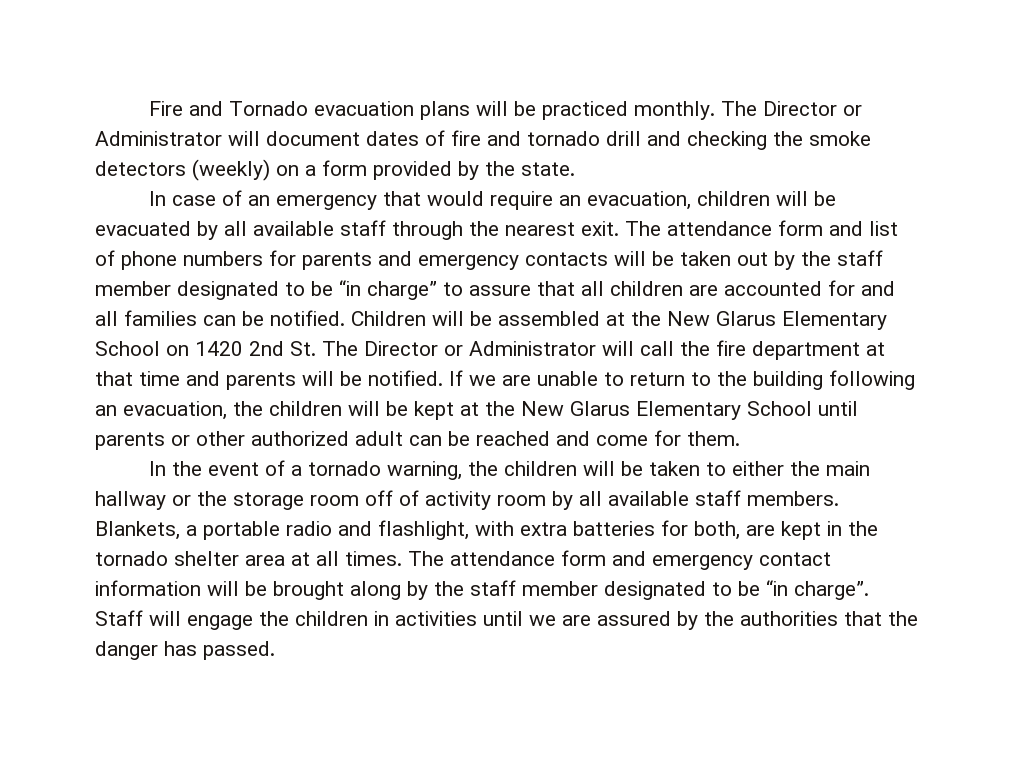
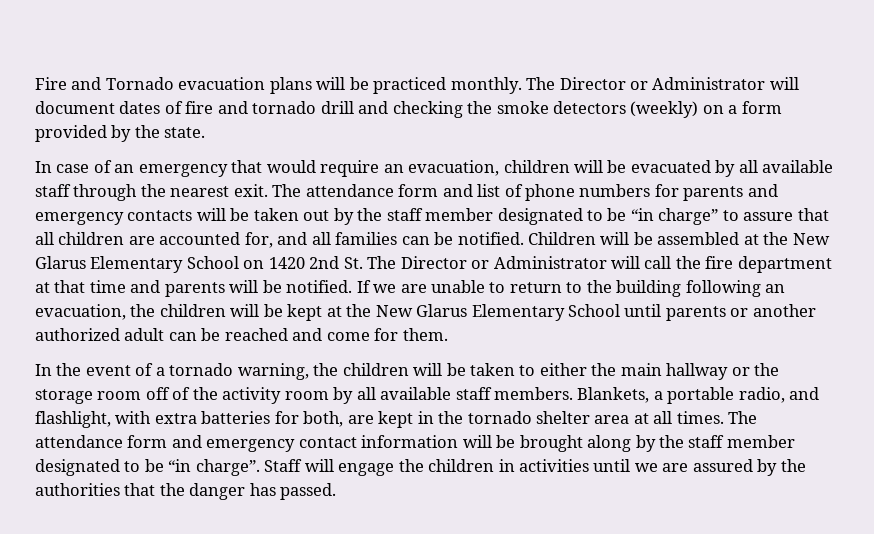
- The attendance form and list of phone numbers for parents and emergency contacts will be taken out by the staff member designated to be “in charge” to assure that all children are accounted for and all families can be notified.
+ The attendance form and list of phone numbers for parents and emergency contacts will be taken out by the staff member designated to be “in charge” to assure that all children are accounted for, and all families can be notified.
- If we are unable to return to the building following an evacuation, the children will be kept at the New Glarus Elementary School until parents or other authorized adult can be reached and come for them.
+ If we are unable to return to the building following an evacuation, the children will be kept at the New Glarus Elementary School until parents or another authorized adult can be reached and come for them.
- In the event of a tornado warning, the children will be taken to either the main hallway or the storage room off of activity room by all available staff members.
+ In the event of a tornado warning, the children will be taken to either the main hallway or the storage room off of the activity room by all available staff members.
- Blankets, a portable radio and flashlight, with extra batteries for both, are kept in the tornado shelter area at all times.
+ Blankets, a portable radio, and flashlight, with extra batteries for both, are kept in the tornado shelter area at all times.

